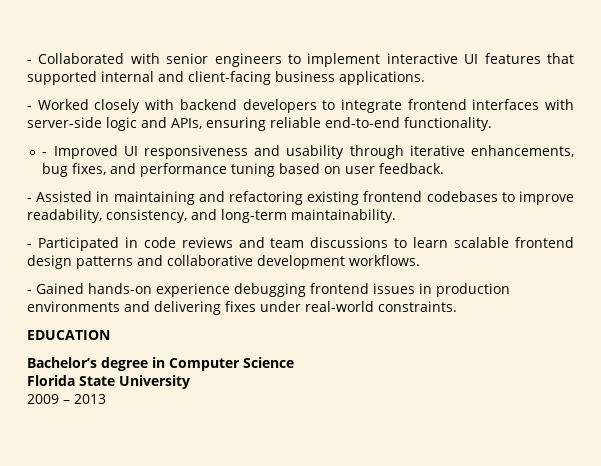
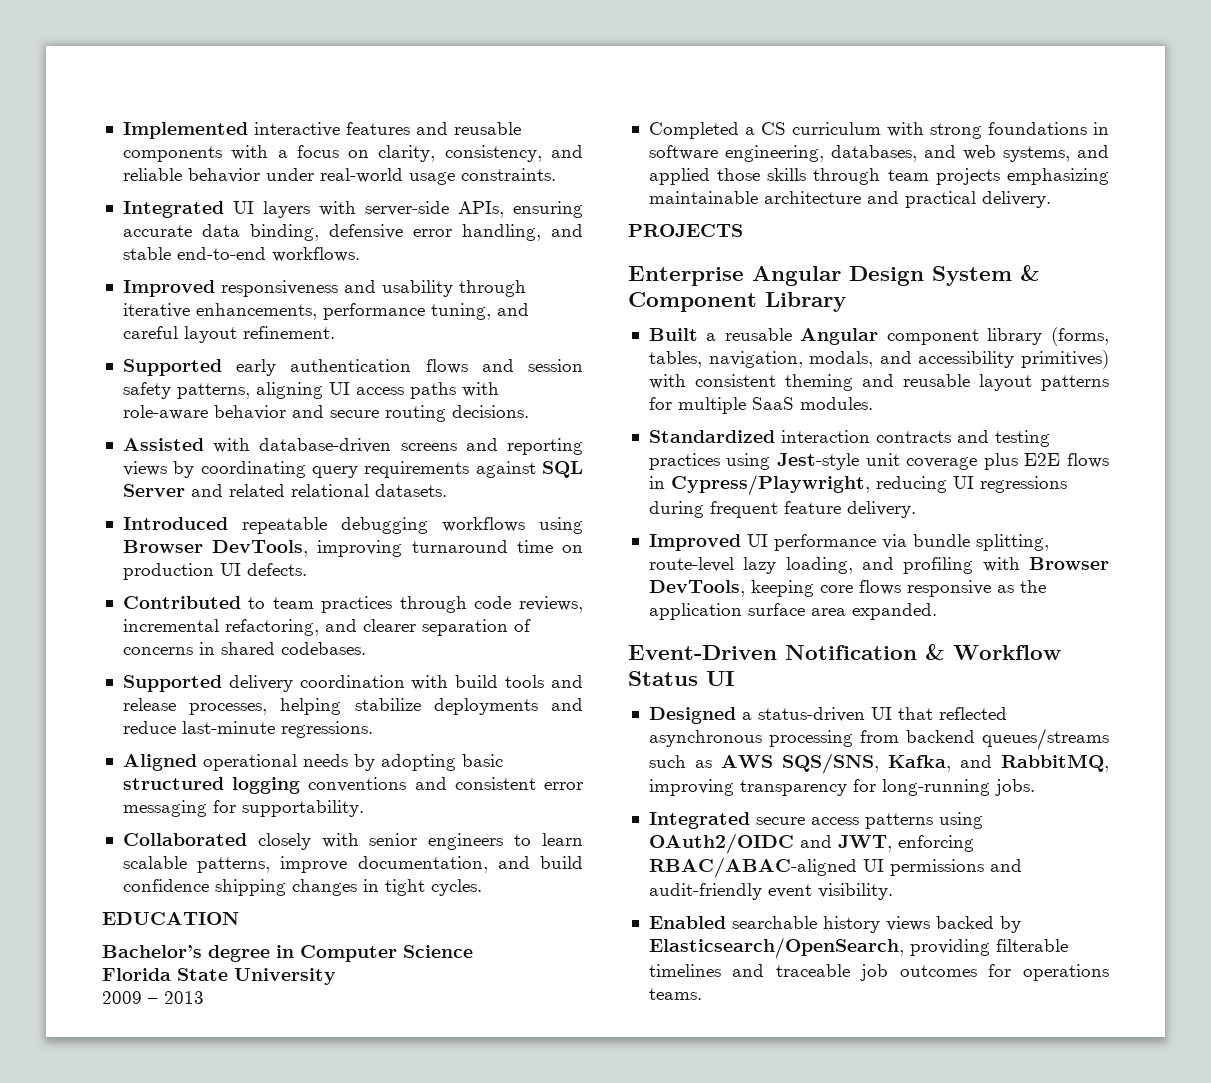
- - Collaborated with senior engineers to implement interactive UI features that supported internal and client-facing business applications.
- - Worked closely with backend developers to integrate frontend interfaces with server-side logic and APIs, ensuring reliable end-to-end functionality.
- - Improved UI responsiveness and usability through iterative enhancements, bug fixes, and performance tuning based on user feedback.
- - Assisted in maintaining and refactoring existing frontend codebases to improve readability, consistency, and long-term maintainability.
- - Participated in code reviews and team discussions to learn scalable frontend design patterns and collaborative development workflows.
- - Gained hands-on experience debugging frontend issues in production environments and delivering fixes under real-world constraints.
+ Implemented interactive features and reusable components with a focus on clarity, consistency, and reliable behavior under real-world usage constraints.
+ Integrated UI layers with server-side APIs, ensuring accurate data binding, defensive error handling, and stable end-to-end workflows.
+ Improved responsiveness and usability through iterative enhancements, performance tuning, and careful layout refinement.
+ Supported early authentication flows and session safety patterns, aligning UI access paths with role-aware behavior and secure routing decisions.
+ Assisted with database-driven screens and reporting views by coordinating query requirements against SQL Server and related relational datasets.
+ Introduced repeatable debugging workflows using Browser DevTools, improving turnaround time on production UI defects.
+ Contributed to team practices through code reviews, incremental refactoring, and clearer separation of concerns in shared codebases.
+ Supported delivery coordination with build tools and release processes, helping stabilize deployments and reduce last-minute regressions.
+ Aligned operational needs by adopting basic structured logging conventions and consistent error messaging for supportability.
+ Collaborated closely with senior engineers to learn scalable patterns, improve documentation, and build confidence shipping changes in tight cycles.
+ Completed a CS curriculum with strong foundations in software engineering, databases, and web systems, and applied those skills through team projects emphasizing maintainable architecture and practical delivery.
+ PROJECTS
+ Enterprise Angular Design System & Component Library
+ Built a reusable Angular component library (forms, tables, navigation, modals, and accessibility primitives) with consistent theming and reusable layout patterns for multiple SaaS modules.
+ Standardized interaction contracts and testing practices using Jest-style unit coverage plus E2E flows in Cypress/Playwright, reducing UI regressions during frequent feature delivery.
+ Improved UI performance via bundle splitting, route-level lazy loading, and profiling with Browser DevTools, keeping core flows responsive as the application surface area expanded.
+ Event-Driven Notification & Workflow Status UI
+ Designed a status-driven UI that reflected asynchronous processing from backend queues/streams such as AWS SQS/SNS, Kafka, and RabbitMQ, improving transparency for long-running jobs.
+ Integrated secure access patterns using OAuth2/OIDC and JWT, enforcing RBAC/ABAC-aligned UI permissions and audit-friendly event visibility.
+ Enabled searchable history views backed by Elasticsearch/OpenSearch, providing filterable timelines and traceable job outcomes for operations teams.

